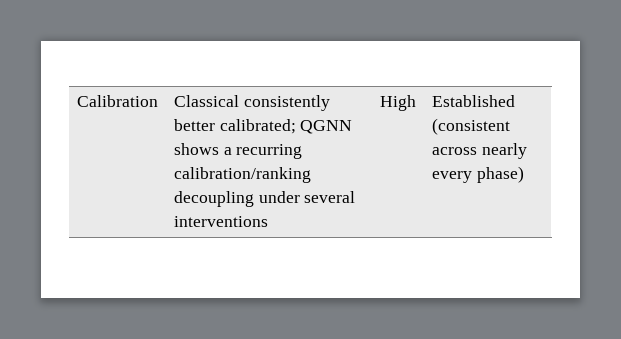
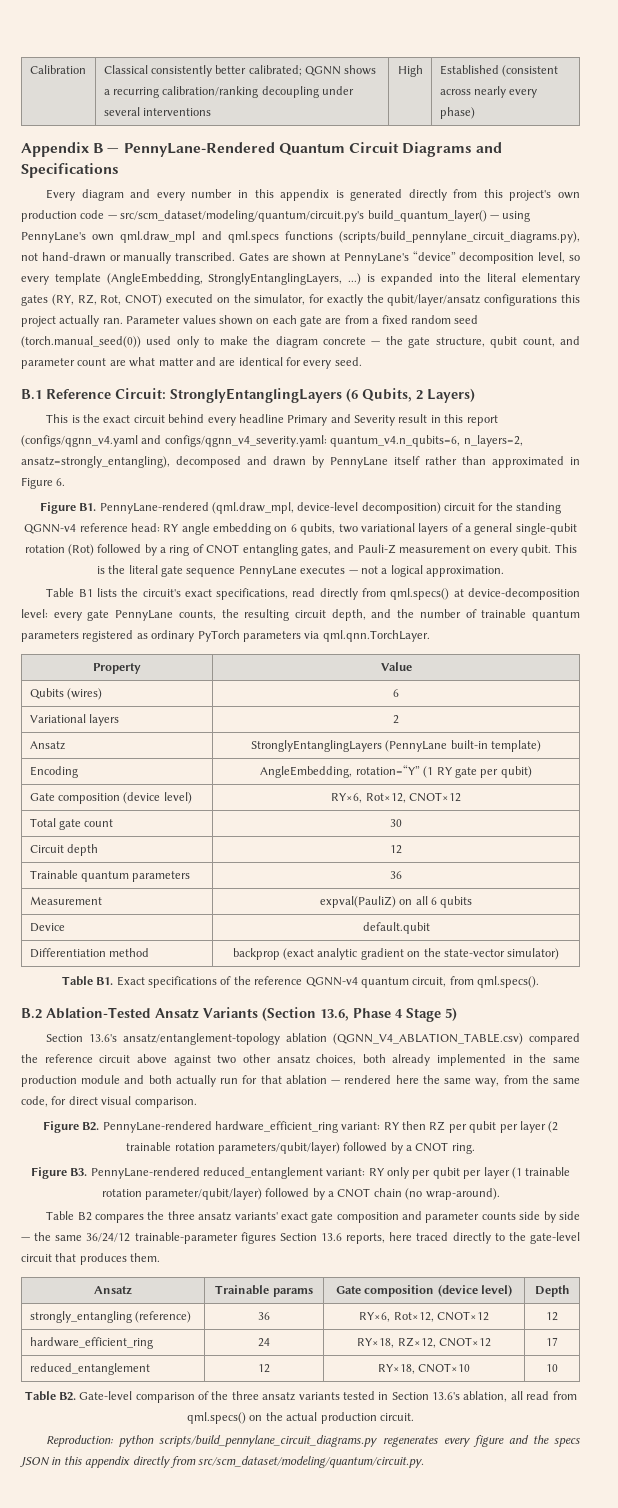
+ Appendix B — PennyLane-Rendered Quantum Circuit Diagrams and Specifications
+ Every diagram and every number in this appendix is generated directly from this project's own production code — src/scm_dataset/modeling/quantum/circuit.py's build_quantum_layer() — using PennyLane's own qml.draw_mpl and qml.specs functions (scripts/build_pennylane_circuit_diagrams.py), not hand-drawn or manually transcribed. Gates are shown at PennyLane's “device” decomposition level, so every template (AngleEmbedding, StronglyEntanglingLayers, ...) is expanded into the literal elementary gates (RY, RZ, Rot, CNOT) executed on the simulator, for exactly the qubit/layer/ansatz configurations this project actually ran. Parameter values shown on each gate are from a fixed random seed (torch.manual_seed(0)) used only to make the diagram concrete — the gate structure, qubit count, and parameter count are what matter and are identical for every seed.
+ B.1 Reference Circuit: StronglyEntanglingLayers (6 Qubits, 2 Layers)
+ This is the exact circuit behind every headline Primary and Severity result in this report (configs/qgnn_v4.yaml and configs/qgnn_v4_severity.yaml: quantum_v4.n_qubits=6, n_layers=2, ansatz=strongly_entangling), decomposed and drawn by PennyLane itself rather than approximated in Figure 6.
+ Figure B1. PennyLane-rendered (qml.draw_mpl, device-level decomposition) circuit for the standing QGNN-v4 reference head: RY angle embedding on 6 qubits, two variational layers of a general single-qubit rotation (Rot) followed by a ring of CNOT entangling gates, and Pauli-Z measurement on every qubit. This is the literal gate sequence PennyLane executes — not a logical approximation.
+ Table B1 lists the circuit's exact specifications, read directly from qml.specs() at device-decomposition level: every gate PennyLane counts, the resulting circuit depth, and the number of trainable quantum parameters registered as ordinary PyTorch parameters via qml.qnn.TorchLayer.
+ Property | Value
+ Qubits (wires) | 6
+ Variational layers | 2
+ Ansatz | StronglyEntanglingLayers (PennyLane built-in template)
+ Encoding | AngleEmbedding, rotation=“Y” (1 RY gate per qubit)
+ Gate composition (device level) | RY×6, Rot×12, CNOT×12
+ Total gate count | 30
+ Circuit depth | 12
+ Trainable quantum parameters | 36
+ Measurement | expval(PauliZ) on all 6 qubits
+ Device | default.qubit
+ Differentiation method | backprop (exact analytic gradient on the state-vector simulator)
+ Table B1. Exact specifications of the reference QGNN-v4 quantum circuit, from qml.specs().
+ B.2 Ablation-Tested Ansatz Variants (Section 13.6, Phase 4 Stage 5)
+ Section 13.6's ansatz/entanglement-topology ablation (QGNN_V4_ABLATION_TABLE.csv) compared the reference circuit above against two other ansatz choices, both already implemented in the same production module and both actually run for that ablation — rendered here the same way, from the same code, for direct visual comparison.
+ Figure B2. PennyLane-rendered hardware_efficient_ring variant: RY then RZ per qubit per layer (2 trainable rotation parameters/qubit/layer) followed by a CNOT ring.
+ Figure B3. PennyLane-rendered reduced_entanglement variant: RY only per qubit per layer (1 trainable rotation parameter/qubit/layer) followed by a CNOT chain (no wrap-around).
+ Table B2 compares the three ansatz variants' exact gate composition and parameter counts side by side — the same 36/24/12 trainable-parameter figures Section 13.6 reports, here traced directly to the gate-level circuit that produces them.
+ Ansatz | Trainable params | Gate composition (device level) | Depth
+ strongly_entangling (reference) | 36 | RY×6, Rot×12, CNOT×12 | 12
+ hardware_efficient_ring | 24 | RY×18, RZ×12, CNOT×12 | 17
+ reduced_entanglement | 12 | RY×18, CNOT×10 | 10
+ Table B2. Gate-level comparison of the three ansatz variants tested in Section 13.6's ablation, all read from qml.specs() on the actual production circuit.
+ Reproduction: python scripts/build_pennylane_circuit_diagrams.py regenerates every figure and the specs JSON in this appendix directly from src/scm_dataset/modeling/quantum/circuit.py.

